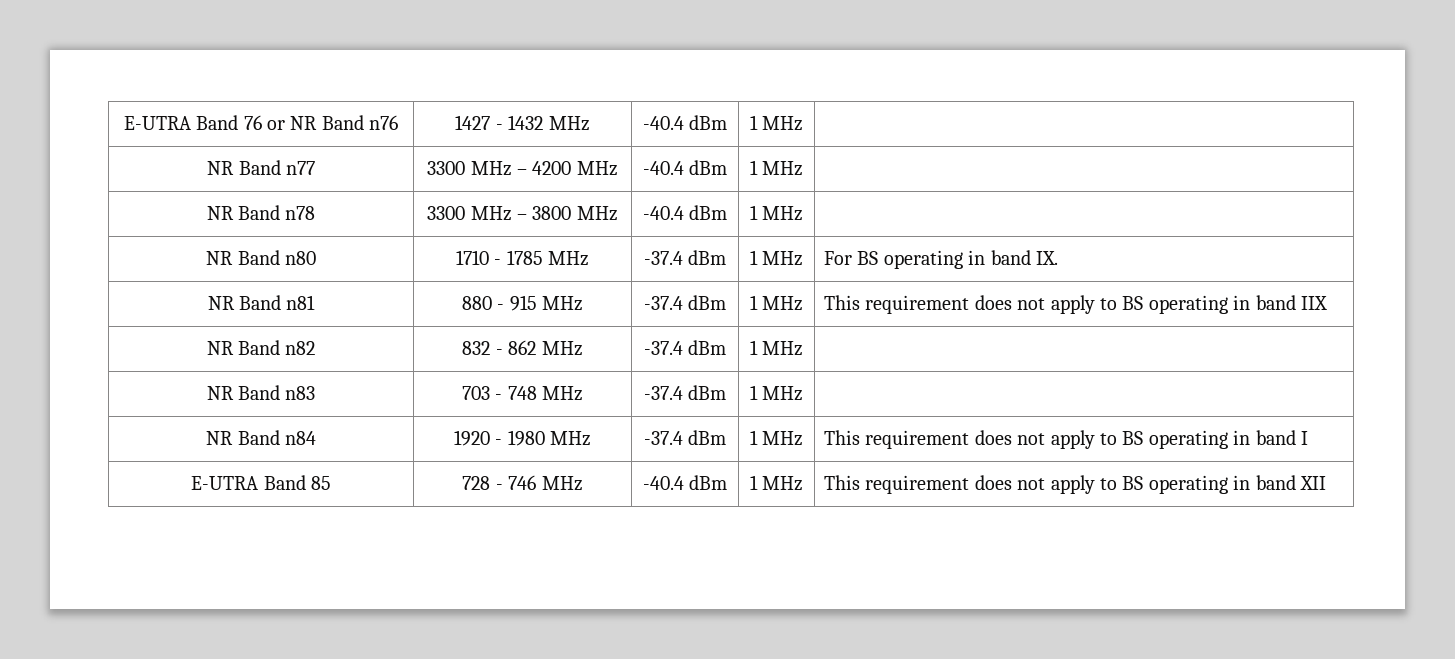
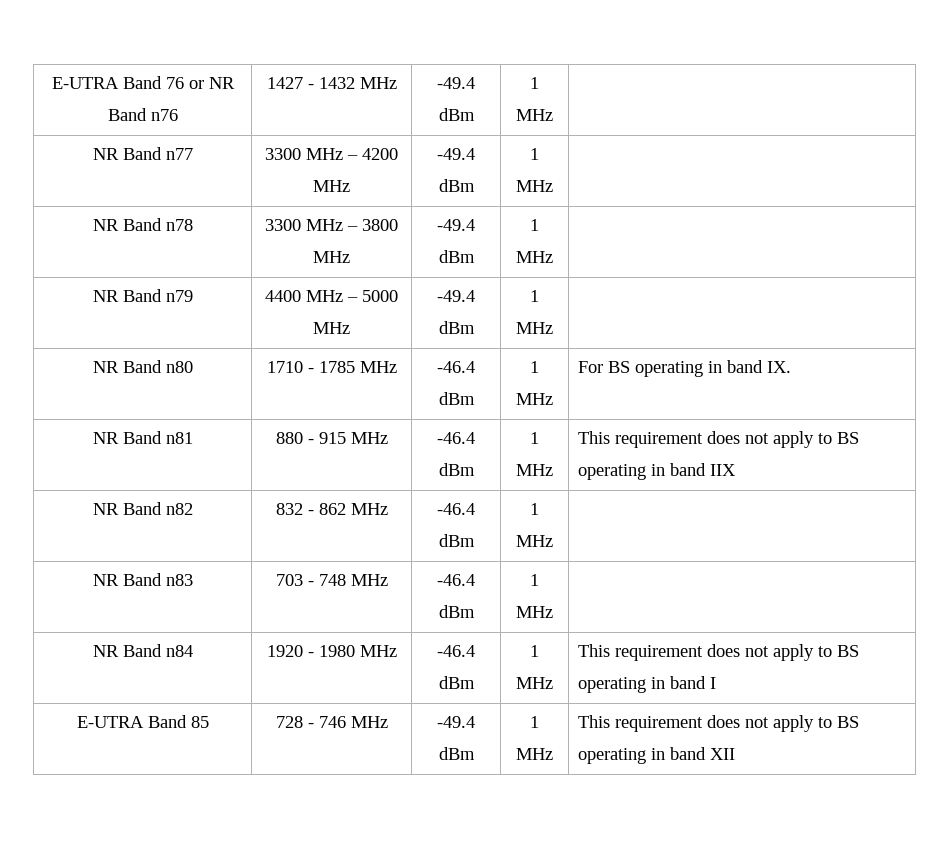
- E-UTRA Band 76 or NR Band n76 | 1427 - 1432 MHz | -40.4 dBm | 1 MHz |
+ E-UTRA Band 76 or NR Band n76 | 1427 - 1432 MHz | -49.4 dBm | 1 MHz |
- NR Band n77 | 3300 MHz – 4200 MHz | -40.4 dBm | 1 MHz |
+ NR Band n77 | 3300 MHz – 4200 MHz | -49.4 dBm | 1 MHz |
- NR Band n78 | 3300 MHz – 3800 MHz | -40.4 dBm | 1 MHz |
+ NR Band n78 | 3300 MHz – 3800 MHz | -49.4 dBm | 1 MHz |
+ NR Band n79 | 4400 MHz – 5000 MHz | -49.4 dBm | 1 MHz |
- NR Band n80 | 1710 - 1785 MHz | -37.4 dBm | 1 MHz | For BS operating in band IX.
+ NR Band n80 | 1710 - 1785 MHz | -46.4 dBm | 1 MHz | For BS operating in band IX.
- NR Band n81 | 880 - 915 MHz | -37.4 dBm | 1 MHz | This requirement does not apply to BS operating in band IIX
+ NR Band n81 | 880 - 915 MHz | -46.4 dBm | 1 MHz | This requirement does not apply to BS operating in band IIX
- NR Band n82 | 832 - 862 MHz | -37.4 dBm | 1 MHz |
+ NR Band n82 | 832 - 862 MHz | -46.4 dBm | 1 MHz |
- NR Band n83 | 703 - 748 MHz | -37.4 dBm | 1 MHz |
+ NR Band n83 | 703 - 748 MHz | -46.4 dBm | 1 MHz |
- NR Band n84 | 1920 - 1980 MHz | -37.4 dBm | 1 MHz | This requirement does not apply to BS operating in band I
+ NR Band n84 | 1920 - 1980 MHz | -46.4 dBm | 1 MHz | This requirement does not apply to BS operating in band I
- E-UTRA Band 85 | 728 - 746 MHz | -40.4 dBm | 1 MHz | This requirement does not apply to BS operating in band XII
+ E-UTRA Band 85 | 728 - 746 MHz | -49.4 dBm | 1 MHz | This requirement does not apply to BS operating in band XII

